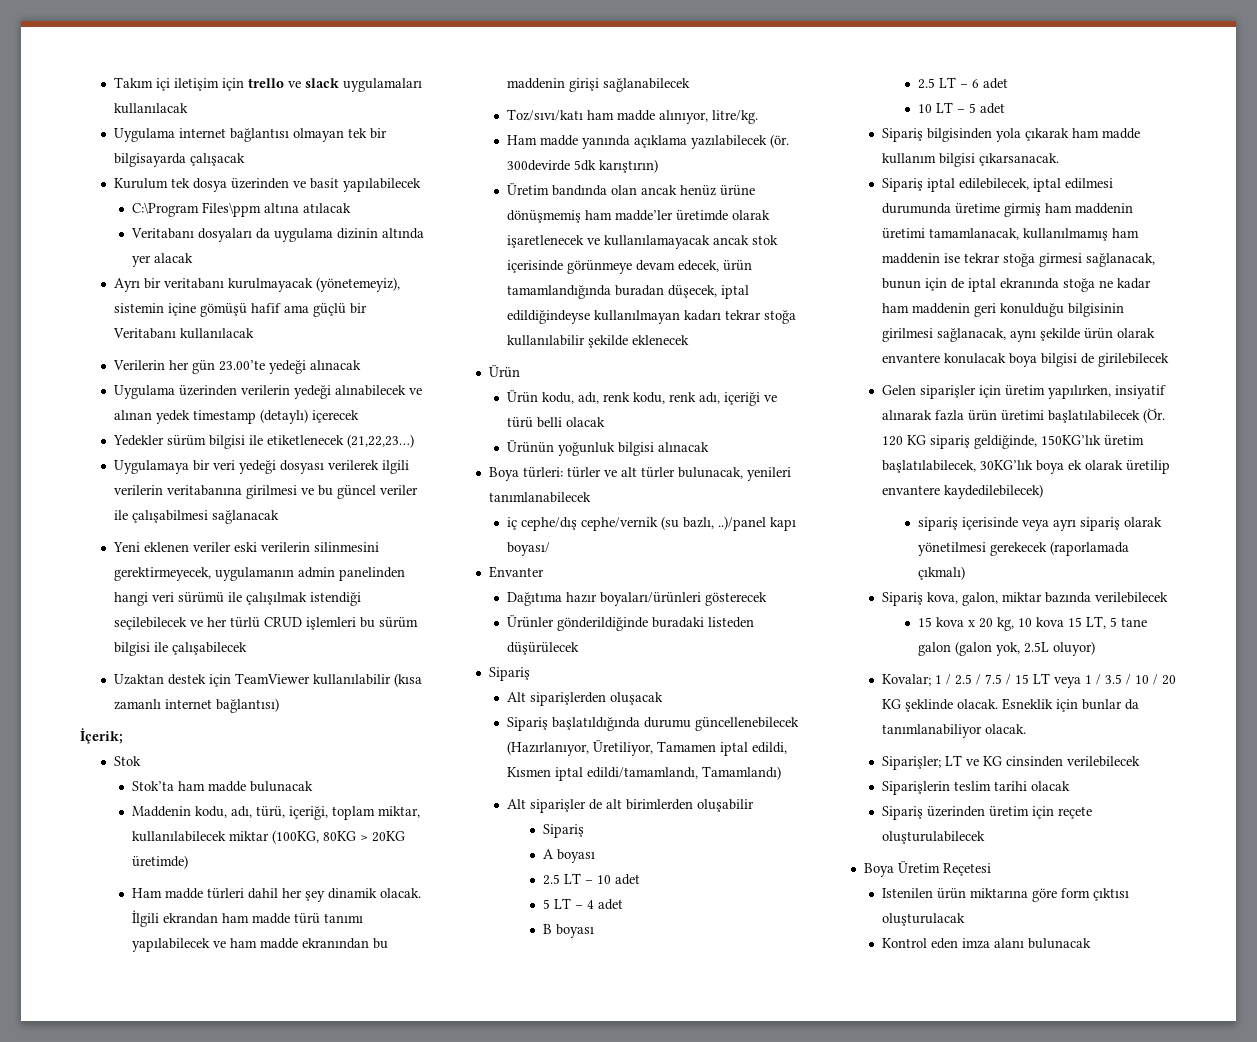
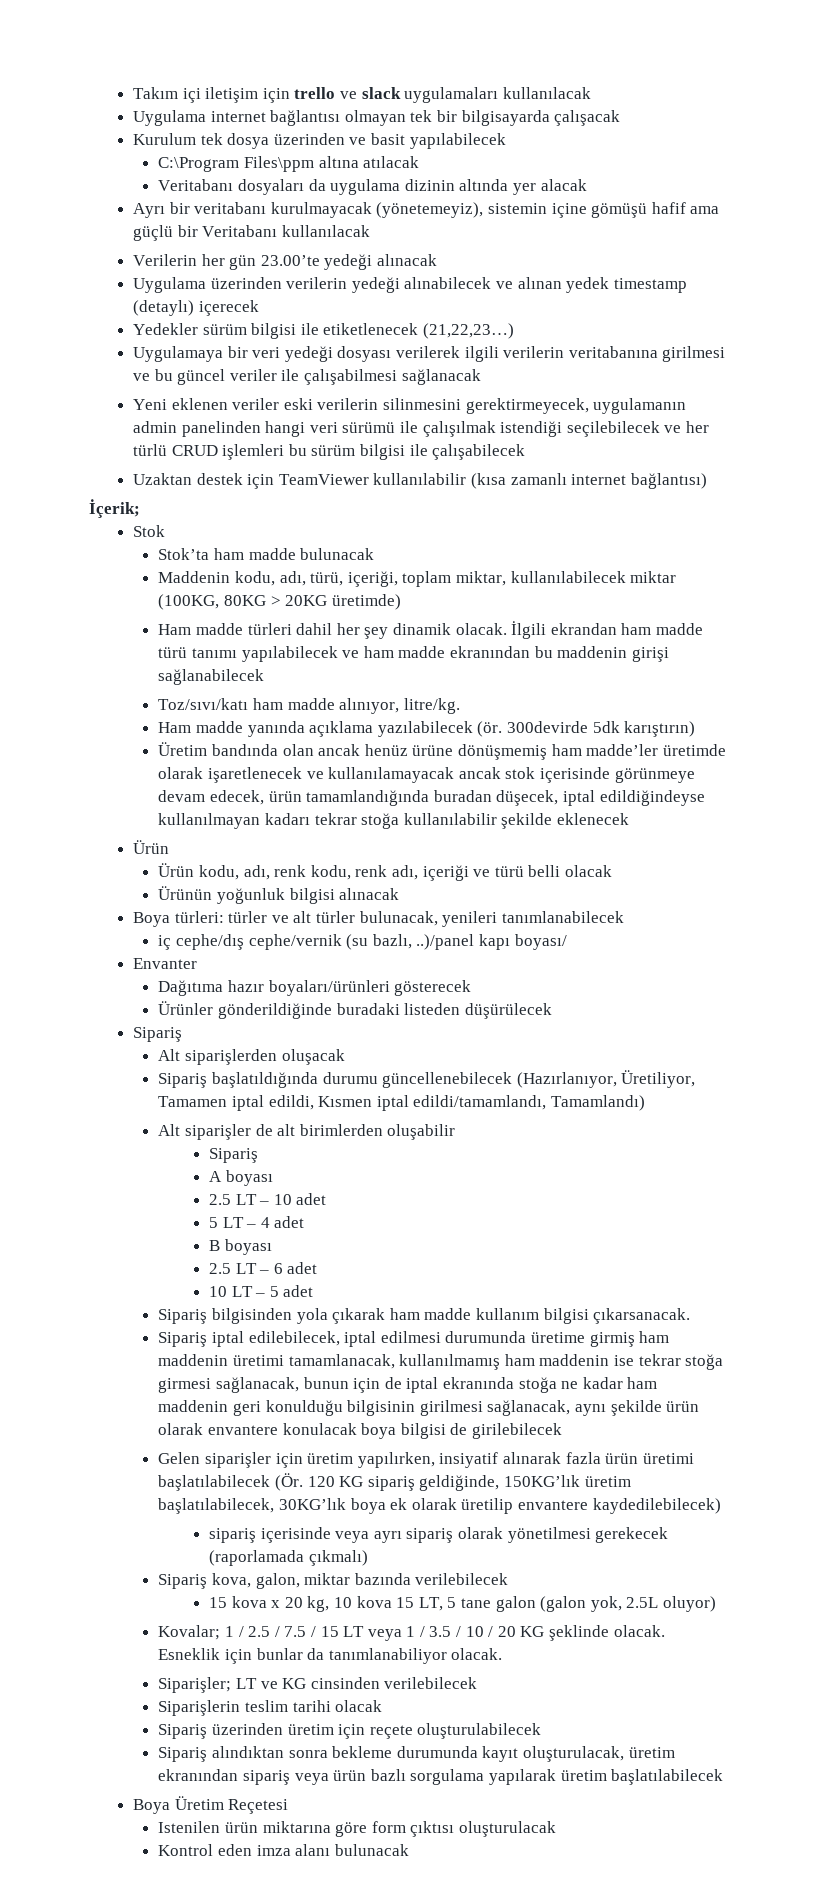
+ Sipariş alındıktan sonra bekleme durumunda kayıt oluşturulacak, üretim ekranından sipariş veya ürün bazlı sorgulama yapılarak üretim başlatılabilecek

